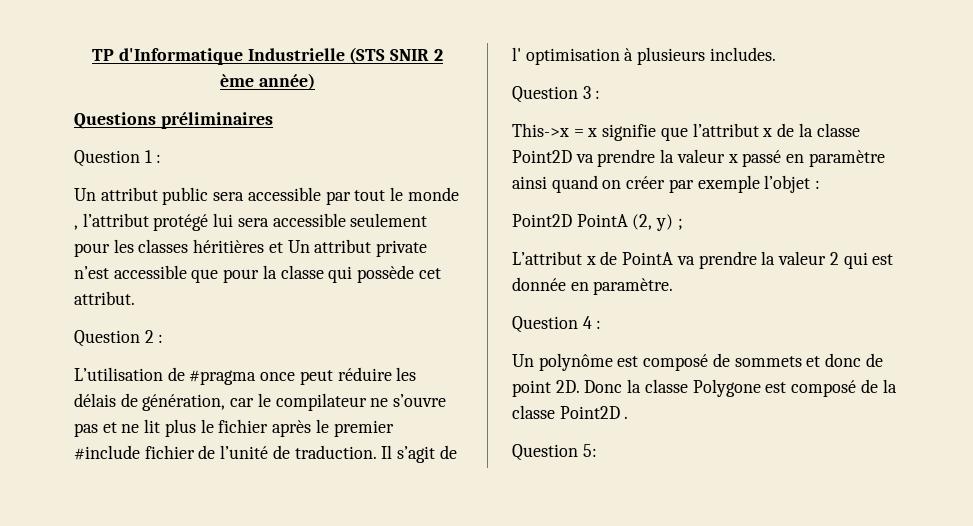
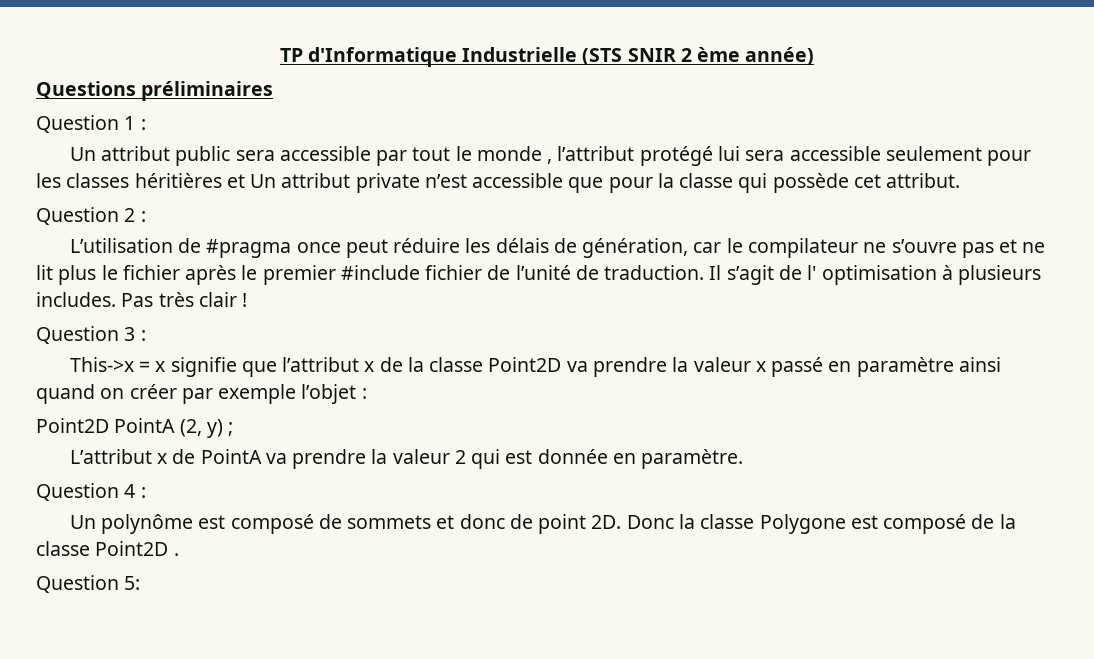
+ Pas très clair !

